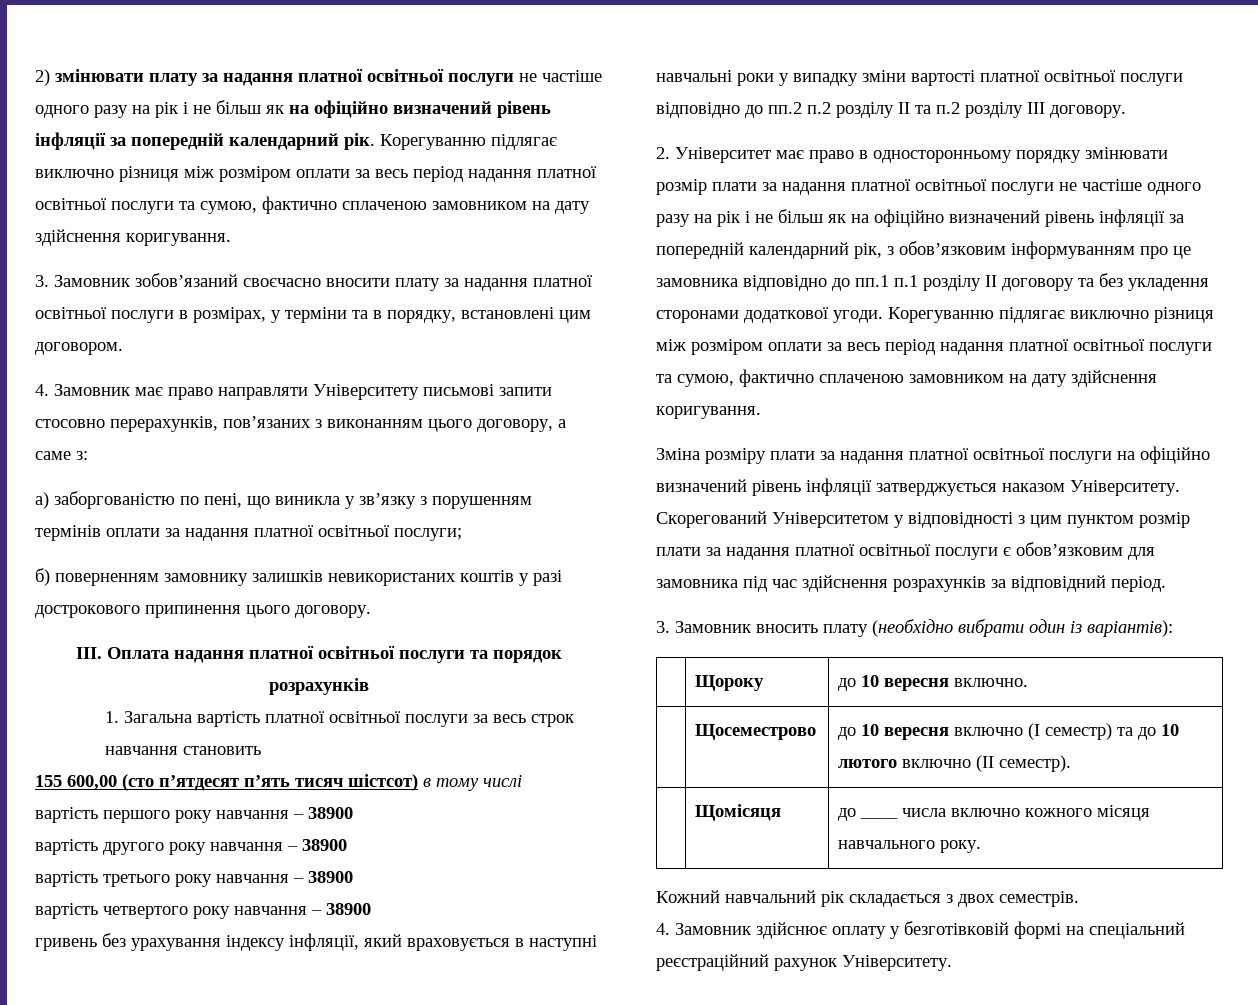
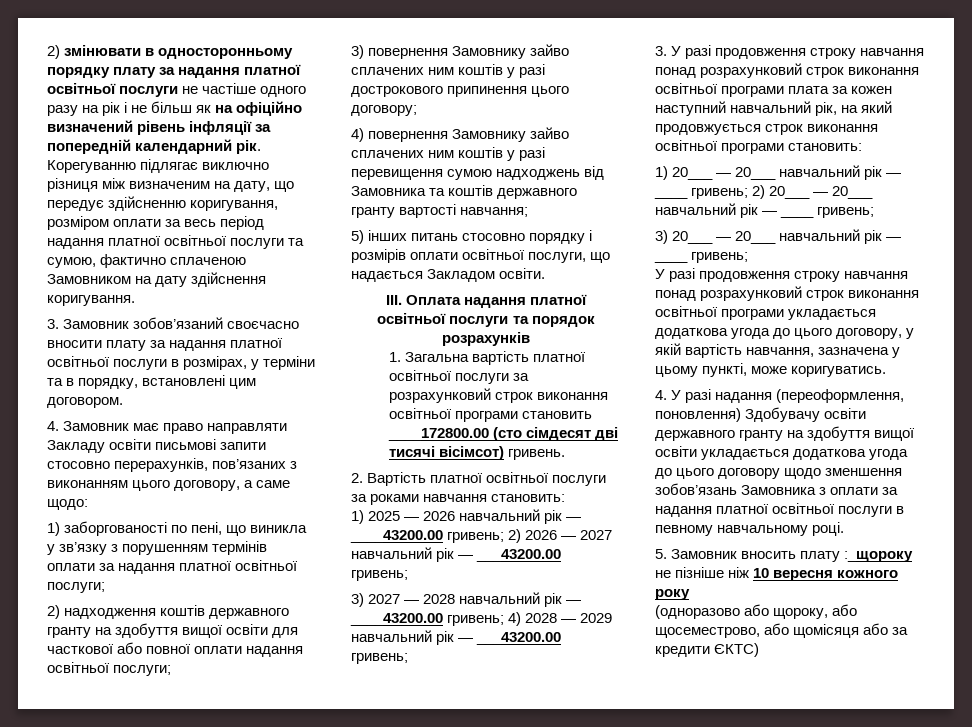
- 2) змінювати плату за надання платної освітньої послуги не частіше одного разу на рік і не більш як на офіційно визначений рівень інфляції за попередній календарний рік. Корегуванню підлягає виключно різниця між розміром оплати за весь період надання платної освітньої послуги та сумою, фактично сплаченою замовником на дату здійснення коригування.
+ 2) змінювати в односторонньому порядку плату за надання платної освітньої послуги не частіше одного разу на рік і не більш як на офіційно визначений рівень інфляції за попередній календарний рік. Корегуванню підлягає виключно різниця між визначеним на дату, що передує здійсненню коригування, розміром оплати за весь період надання платної освітньої послуги та сумою, фактично сплаченою Замовником на дату здійснення коригування.
- 4. Замовник має право направляти Університету письмові запити стосовно перерахунків, пов’язаних з виконанням цього договору, а саме з:
- а) заборгованістю по пені, що виникла у зв’язку з порушенням термінів оплати за надання платної освітньої послуги;
+ 4. Замовник має право направляти Закладу освіти письмові запити стосовно перерахунків, пов’язаних з виконанням цього договору, а саме щодо:
+ 1) заборгованості по пені, що виникла у зв’язку з порушенням термінів оплати за надання платної освітньої послуги;
- б) поверненням замовнику залишків невикористаних коштів у разі дострокового припинення цього договору.
+ 2) надходження коштів державного гранту на здобуття вищої освіти для часткової або повної оплати надання освітньої послуги;
+ 3) повернення Замовнику зайво сплачених ним коштів у разі дострокового припинення цього договору;
+ 4) повернення Замовнику зайво сплачених ним коштів у разі перевищення сумою надходжень від Замовника та коштів державного гранту вартості навчання;
+ 5) інших питань стосовно порядку і розмірів оплати освітньої послуги, що надається Закладом освіти.
- 1. Загальна вартість платної освітньої послуги за весь строк навчання становить
- 155 600,00 (сто п’ятдесят п’ять тисяч шістсот) в тому числі
- вартість першого року навчання – 38900
- вартість другого року навчання – 38900
- вартість третього року навчання – 38900
- вартість четвертого року навчання – 38900
- гривень без урахування індексу інфляції, який враховується в наступні навчальні роки у випадку зміни вартості платної освітньої послуги відповідно до пп.2 п.2 розділу ІІ та п.2 розділу ІІІ договору.
- 2. Університет має право в односторонньому порядку змінювати розмір плати за надання платної освітньої послуги не частіше одного разу на рік і не більш як на офіційно визначений рівень інфляції за попередній календарний рік, з обов’язковим інформуванням про це замовника відповідно до пп.1 п.1 розділу ІІ договору та без укладення сторонами додаткової угоди. Корегуванню підлягає виключно різниця між розміром оплати за весь період надання платної освітньої послуги та сумою, фактично сплаченою замовником на дату здійснення коригування.
- Зміна розміру плати за надання платної освітньої послуги на офіційно визначений рівень інфляції затверджується наказом Університету. Скорегований Університетом у відповідності з цим пунктом розмір плати за надання платної освітньої послуги є обов’язковим для замовника під час здійснення розрахунків за відповідний період.
- 3. Замовник вносить плату (необхідно вибрати один із варіантів):
- | Щороку | до 10 вересня включно.
- | Щосеместрово | до 10 вересня включно (І семестр) та до 10 лютого включно (ІІ семестр).
- | Щомісяця | до ____ числа включно кожного місяця навчального року.
- Кожний навчальний рік складається з двох семестрів.
- 4. Замовник здійснює оплату у безготівковій формі на спеціальний реєстраційний рахунок Університету.
+ 1. Загальна вартість платної освітньої послуги за розрахунковий строк виконання освітньої програми становить ____172800.00 (сто сімдесят дві тисячі вісімсот) гривень.
+ 2. Вартість платної освітньої послуги за роками навчання становить:
+ 1) 2025 — 2026 навчальний рік — ____43200.00 гривень; 2) 2026 — 2027 навчальний рік — ___43200.00 гривень;
+ 3) 2027 — 2028 навчальний рік — ____43200.00 гривень; 4) 2028 — 2029 навчальний рік — ___43200.00 гривень;
+ 3. У разі продовження строку навчання понад розрахунковий строк виконання освітньої програми плата за кожен наступний навчальний рік, на який продовжується строк виконання освітньої програми становить:
+ 1) 20___ — 20___ навчальний рік — ____ гривень; 2) 20___ — 20___ навчальний рік — ____ гривень;
+ 3) 20___ — 20___ навчальний рік — ____ гривень;
+ У разі продовження строку навчання понад розрахунковий строк виконання освітньої програми укладається додаткова угода до цього договору, у якій вартість навчання, зазначена у цьому пункті, може коригуватись.
+ 4. У разі надання (переоформлення, поновлення) Здобувачу освіти державного гранту на здобуття вищої освіти укладається додаткова угода до цього договору щодо зменшення зобов’язань Замовника з оплати за надання платної освітньої послуги в певному навчальному році.
+ 5. Замовник вносить плату :_щороку не пізніше ніж 10 вересня кожного року
+ (одноразово або щороку, або щосеместрово, або щомісяця або за кредити ЄКТС)

